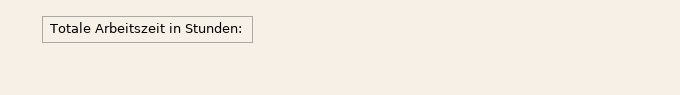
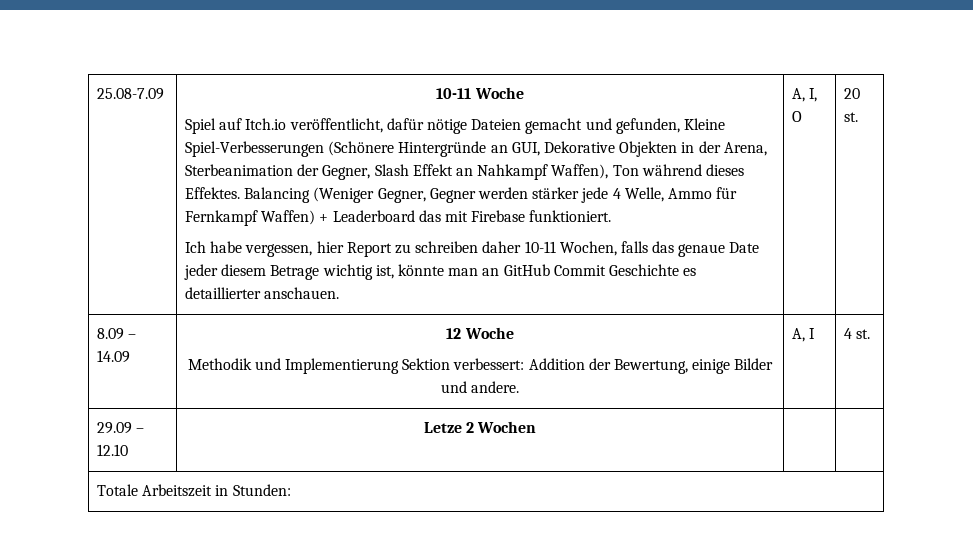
+ 25.08-7.09 | 10-11 Woche
+ Spiel auf Itch.io veröffentlicht, dafür nötige Dateien gemacht und gefunden, Kleine Spiel-Verbesserungen (Schönere Hintergründe an GUI, Dekorative Objekten in der Arena, Sterbeanimation der Gegner, Slash Effekt an Nahkampf Waffen), Ton während dieses Effektes. Balancing (Weniger Gegner, Gegner werden stärker jede 4 Welle, Ammo für Fernkampf Waffen) + Leaderboard das mit Firebase funktioniert.
+ Ich habe vergessen, hier Report zu schreiben daher 10-11 Wochen, falls das genaue Date jeder diesem Betrage wichtig ist, könnte man an GitHub Commit Geschichte es detaillierter anschauen. | A, I, O | 20 st.
+ 8.09 – 14.09 | 12 Woche
+ Methodik und Implementierung Sektion verbessert: Addition der Bewertung, einige Bilder und andere. | A, I | 4 st.
+ 29.09 – 12.10 | Letze 2 Wochen | |

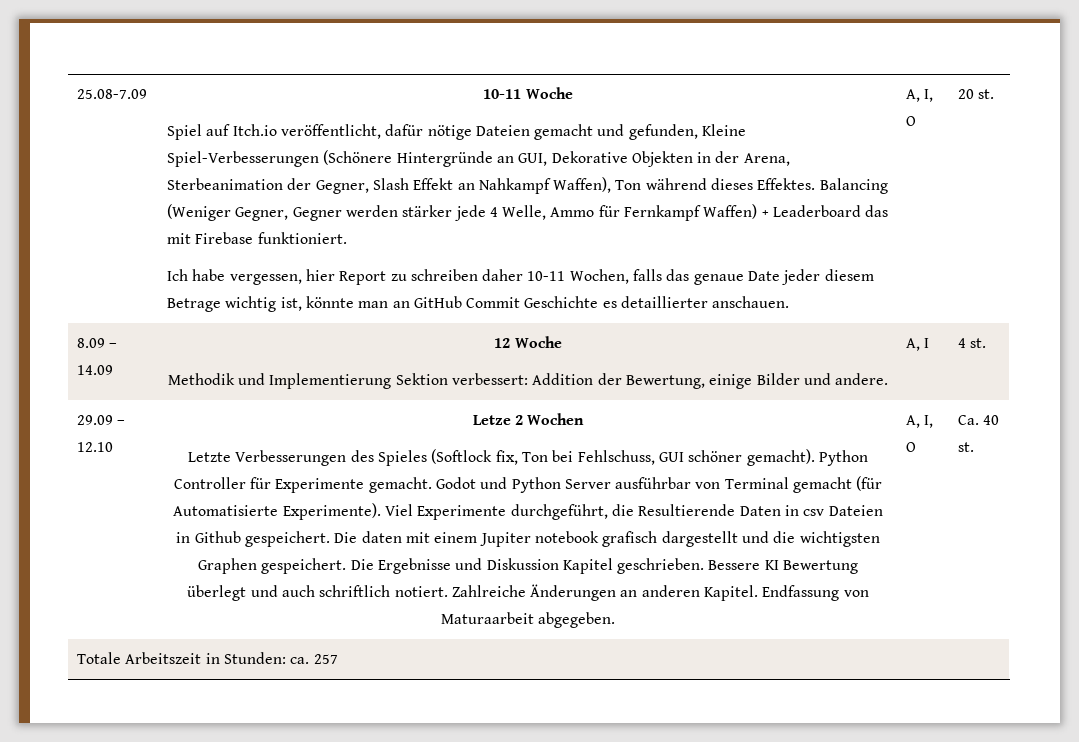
+ Letzte Verbesserungen des Spieles (Softlock fix, Ton bei Fehlschuss, GUI schöner gemacht). Python Controller für Experimente gemacht. Godot und Python Server ausführbar von Terminal gemacht (für Automatisierte Experimente). Viel Experimente durchgeführt, die Resultierende Daten in csv Dateien in Github gespeichert. Die daten mit einem Jupiter notebook grafisch dargestellt und die wichtigsten Graphen gespeichert. Die Ergebnisse und Diskussion Kapitel geschrieben. Bessere KI Bewertung überlegt und auch schriftlich notiert. Zahlreiche Änderungen an anderen Kapitel. Endfassung von Maturaarbeit abgegeben. | A, I, O | Ca. 40 st.
- Totale Arbeitszeit in Stunden:
+ Totale Arbeitszeit in Stunden: ca. 257

